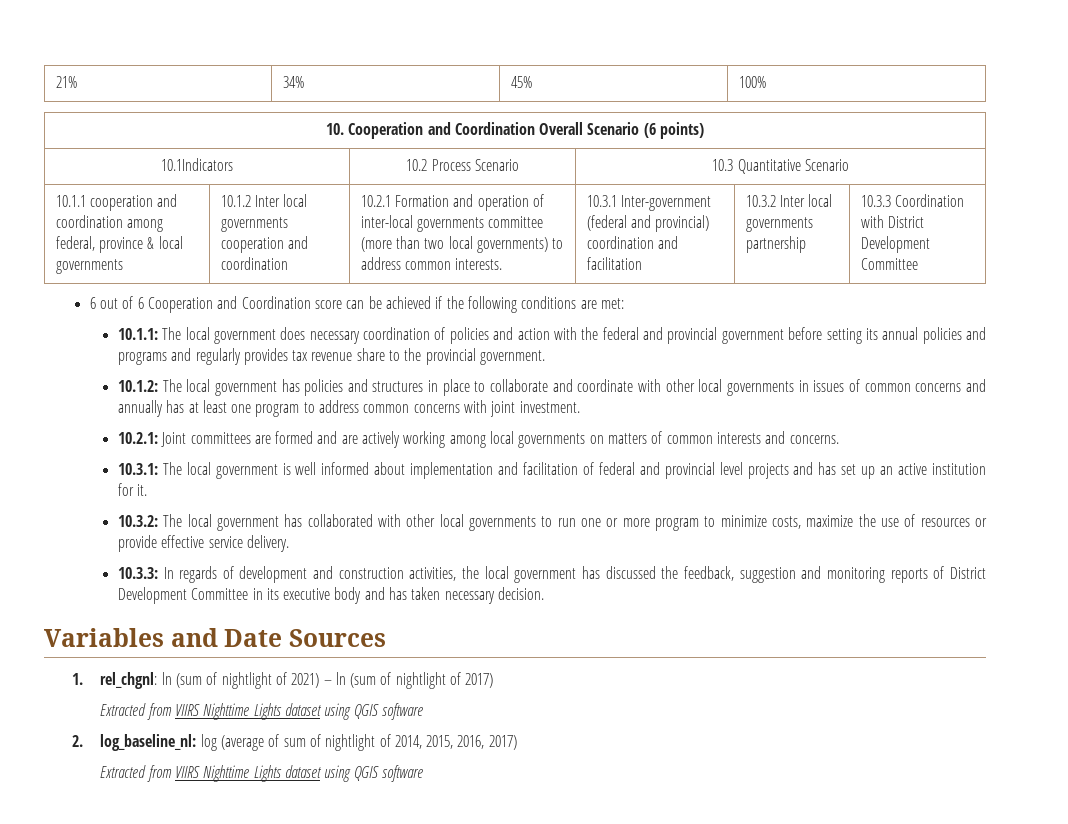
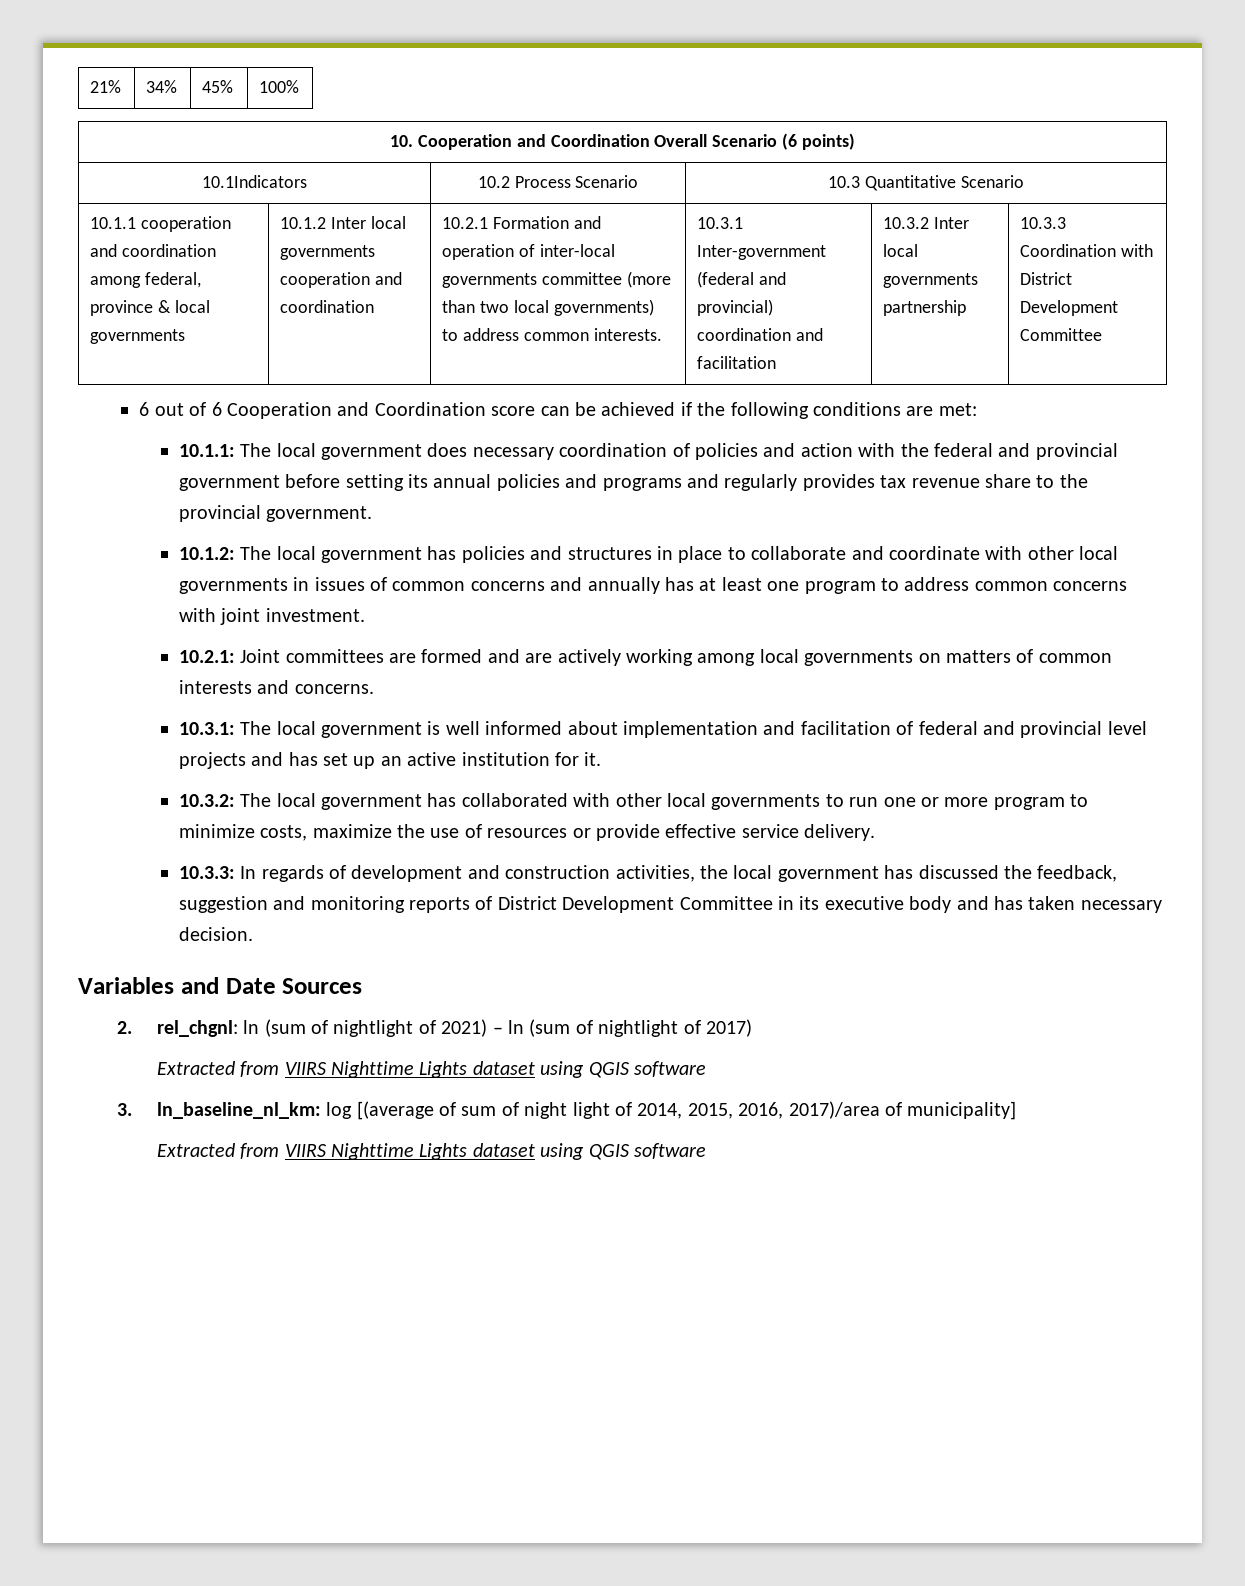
- 1. rel_chgnl: ln (sum of nightlight of 2021) – ln (sum of nightlight of 2017)
+ 2. rel_chgnl: ln (sum of nightlight of 2021) – ln (sum of nightlight of 2017)
- 2. log_baseline_nl: log (average of sum of nightlight of 2014, 2015, 2016, 2017)
+ 3. ln_baseline_nl_km: log [(average of sum of night light of 2014, 2015, 2016, 2017)/area of municipality]

